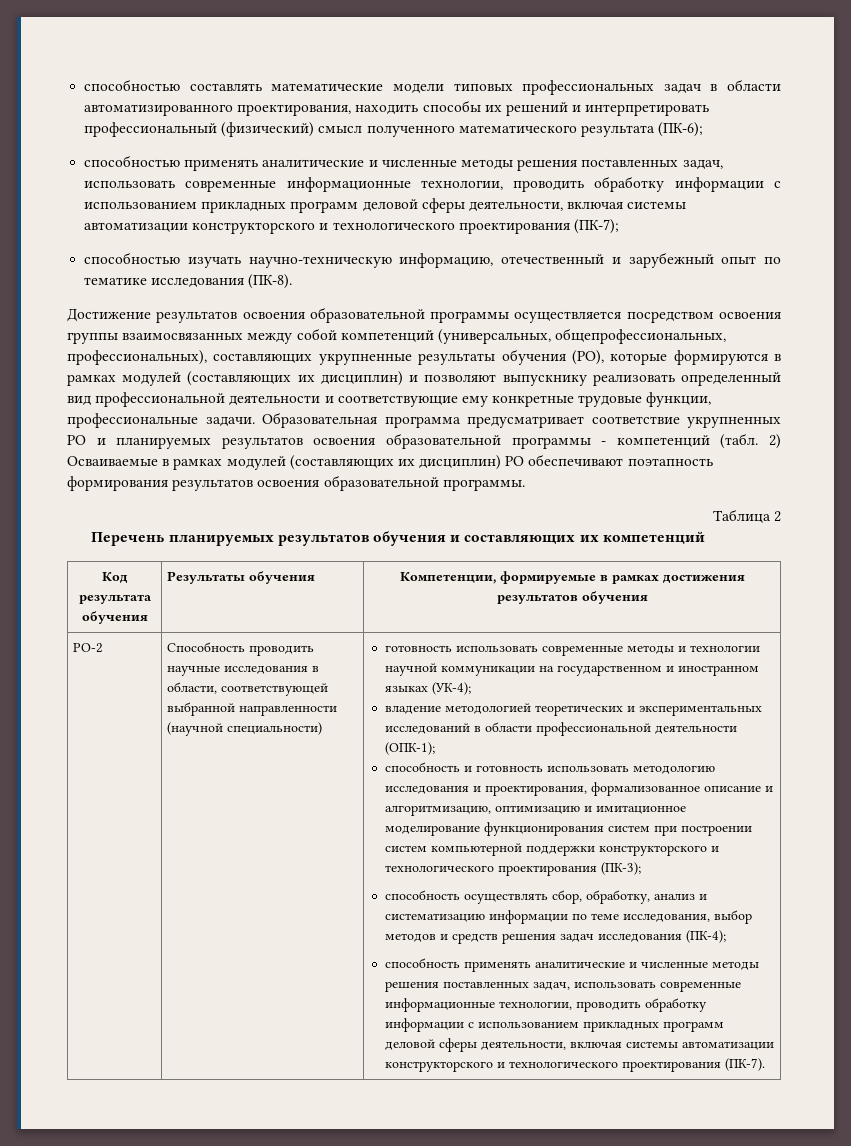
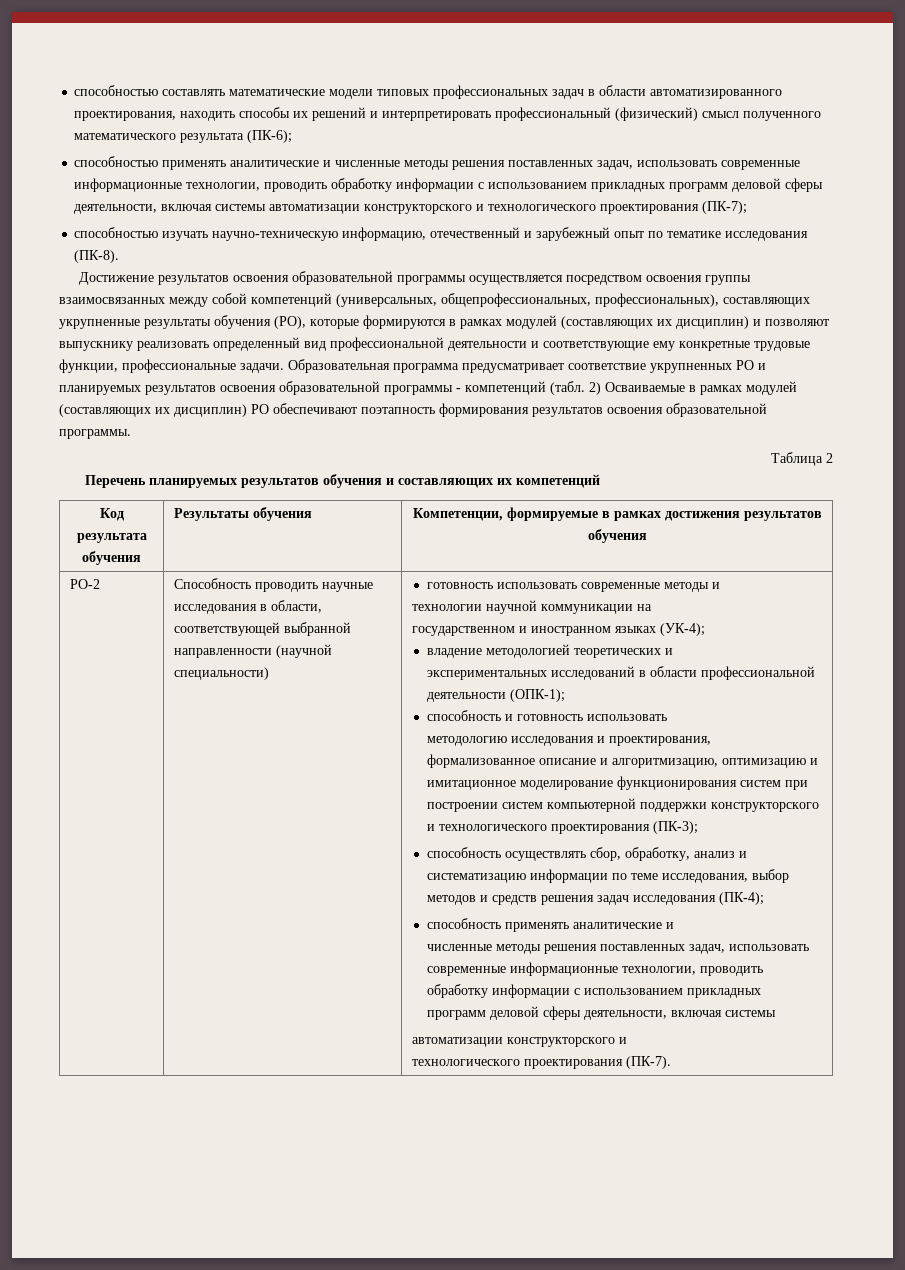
- готовность использовать современные методы и технологии научной коммуникации на государственном и иностранном языках (УК-4);
+ готовность использовать современные методы и
+ технологии научной коммуникации на
+ государственном и иностранном языках (УК-4);
- владение методологией теоретических и экспериментальных исследований в области профессиональной деятельности (ОПК-1);
+ владение методологией теоретических и
+ экспериментальных исследований в области профессиональной деятельности (ОПК-1);
- способность и готовность использовать методологию исследования и проектирования, формализованное описание и алгоритмизацию, оптимизацию и имитационное моделирование функционирования систем при построении систем компьютерной поддержки конструкторского и технологического проектирования (ПК-3);
+ способность и готовность использовать
+ методологию исследования и проектирования, формализованное описание и алгоритмизацию, оптимизацию и имитационное моделирование функционирования систем при построении систем компьютерной поддержки конструкторского и технологического проектирования (ПК-3);
- способность применять аналитические и численные методы решения поставленных задач, использовать современные информационные технологии, проводить обработку информации с использованием прикладных программ деловой сферы деятельности, включая системы автоматизации конструкторского и технологического проектирования (ПК-7).
+ способность применять аналитические и
+ численные методы решения поставленных задач, использовать современные информационные технологии, проводить обработку информации с использованием прикладных программ деловой сферы деятельности, включая системы
+ автоматизации конструкторского и
+ технологического проектирования (ПК-7).

